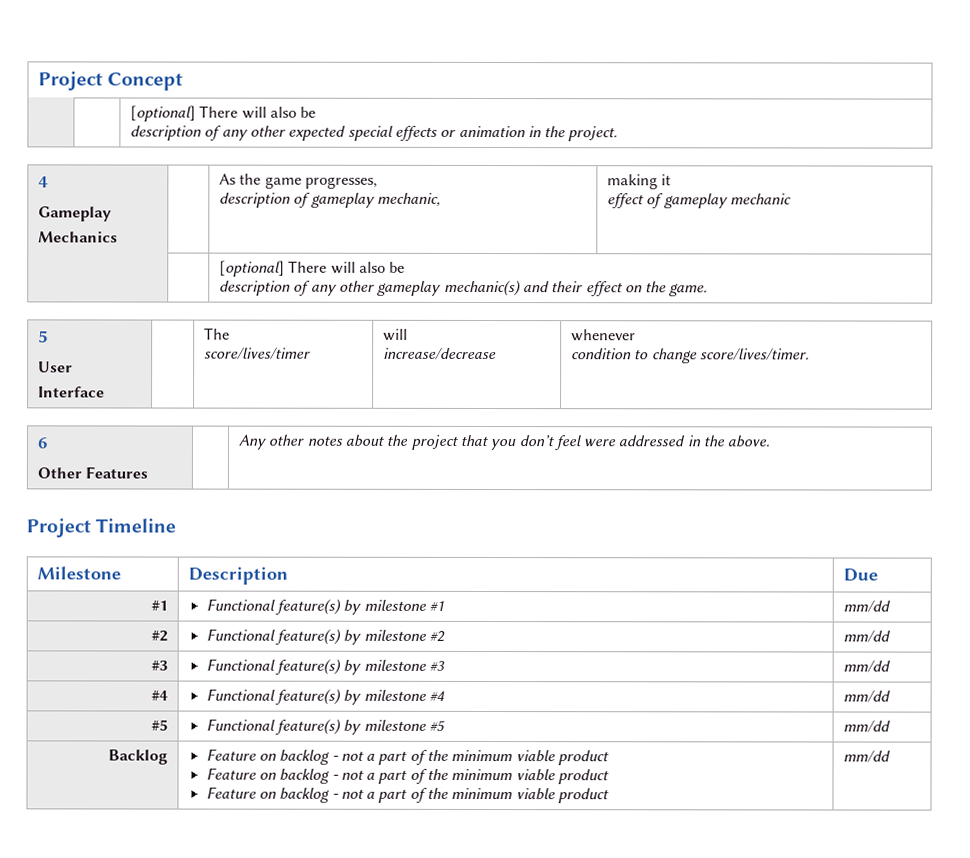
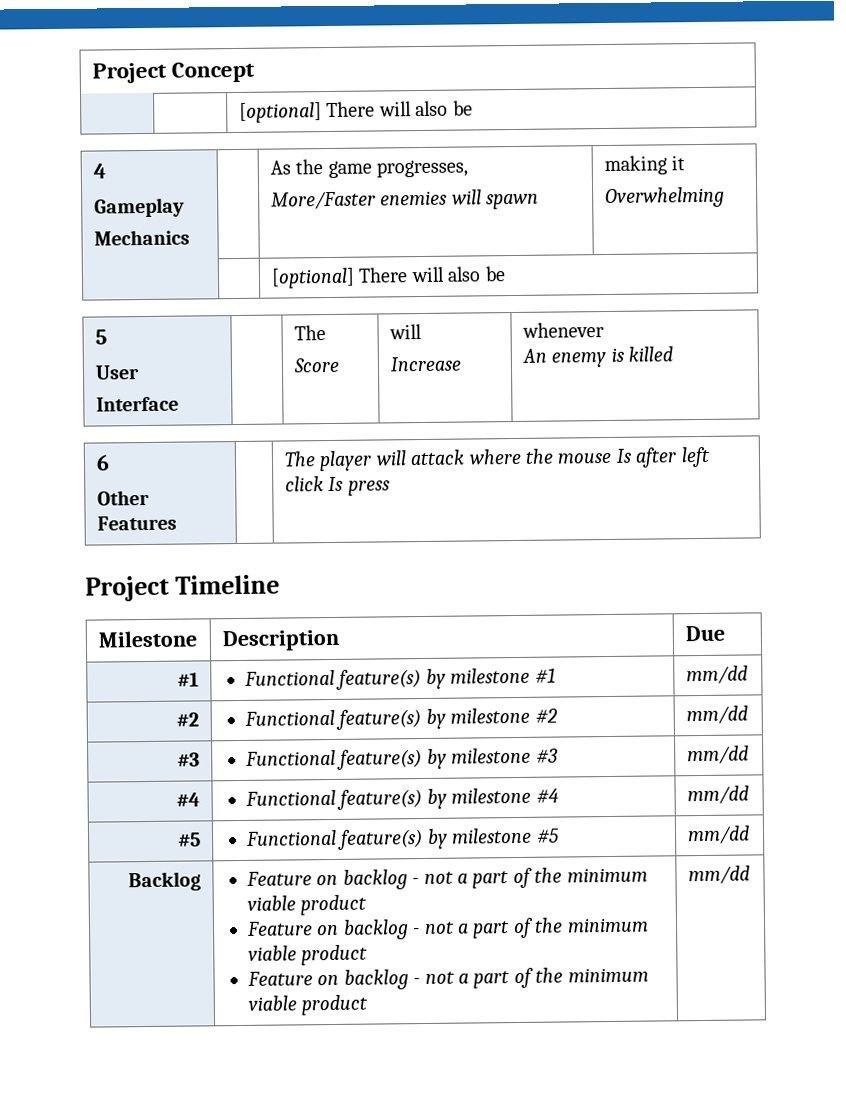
  Project Concept
  | | [optional] There will also be
- description of any other expected special effects or animation in the project.
  4
  Gameplay
  Mechanics | | As the game progresses,
- description of gameplay mechanic, | making it
- effect of gameplay mechanic
+ More/Faster enemies will spawn | making it
+ Overwhelming
  | | [optional] There will also be
- description of any other gameplay mechanic(s) and their effect on the game.
  5
  User
  Interface | | The
- score/lives/timer | will
- increase/decrease | whenever
- condition to change score/lives/timer.
+ Score | will
+ Increase | whenever
+ An enemy is killed
  6
- Other Features | | Any other notes about the project that you don’t feel were addressed in the above.
+ Other Features | | The player will attack where the mouse Is after left click Is press

